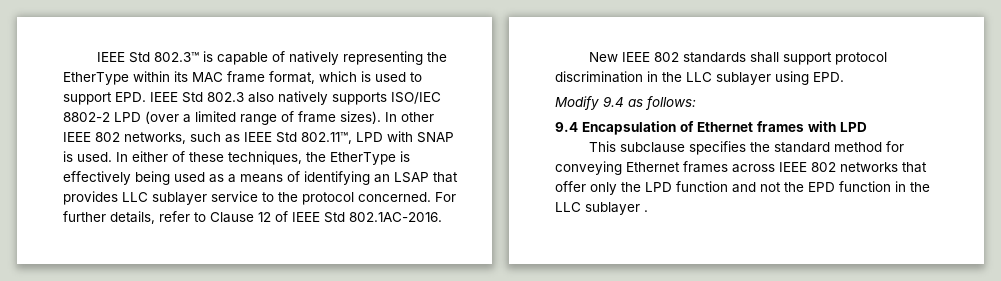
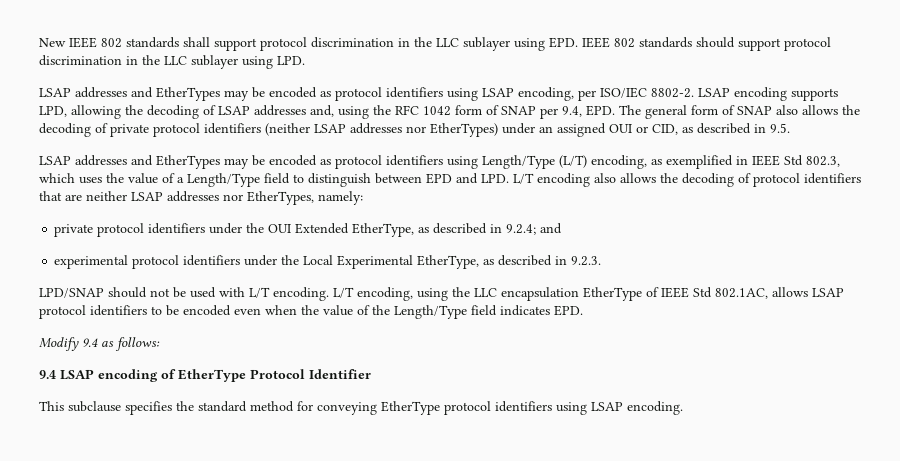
- IEEE Std 802.3™ is capable of natively representing the EtherType within its MAC frame format, which is used to support EPD. IEEE Std 802.3 also natively supports ISO/IEC 8802-2 LPD (over a limited range of frame sizes). In other IEEE 802 networks, such as IEEE Std 802.11™, LPD with SNAP is used. In either of these techniques, the EtherType is effectively being used as a means of identifying an LSAP that provides LLC sublayer service to the protocol concerned. For further details, refer to Clause 12 of IEEE Std 802.1AC-2016.
- New IEEE 802 standards shall support protocol discrimination in the LLC sublayer using EPD.
+ New IEEE 802 standards shall support protocol discrimination in the LLC sublayer using EPD. IEEE 802 standards should support protocol discrimination in the LLC sublayer using LPD.
+ LSAP addresses and EtherTypes may be encoded as protocol identifiers using LSAP encoding, per ISO/IEC 8802-2. LSAP encoding supports LPD, allowing the decoding of LSAP addresses and, using the RFC 1042 form of SNAP per 9.4, EPD. The general form of SNAP also allows the decoding of private protocol identifiers (neither LSAP addresses nor EtherTypes) under an assigned OUI or CID, as described in 9.5.
+ LSAP addresses and EtherTypes may be encoded as protocol identifiers using Length/Type (L/T) encoding, as exemplified in IEEE Std 802.3, which uses the value of a Length/Type field to distinguish between EPD and LPD. L/T encoding also allows the decoding of protocol identifiers that are neither LSAP addresses nor EtherTypes, namely:
+ private protocol identifiers under the OUI Extended EtherType, as described in 9.2.4; and
+ experimental protocol identifiers under the Local Experimental EtherType, as described in 9.2.3.
+ LPD/SNAP should not be used with L/T encoding. L/T encoding, using the LLC encapsulation EtherType of IEEE Std 802.1AC, allows LSAP protocol identifiers to be encoded even when the value of the Length/Type field indicates EPD.
- 9.4 Encapsulation of Ethernet frames with LPD
+ 9.4 LSAP encoding of EtherType Protocol Identifier
- This subclause specifies the standard method for conveying Ethernet frames across IEEE 802 networks that offer only the LPD function and not the EPD function in the LLC sublayer .
+ This subclause specifies the standard method for conveying EtherType protocol identifiers using LSAP encoding.

